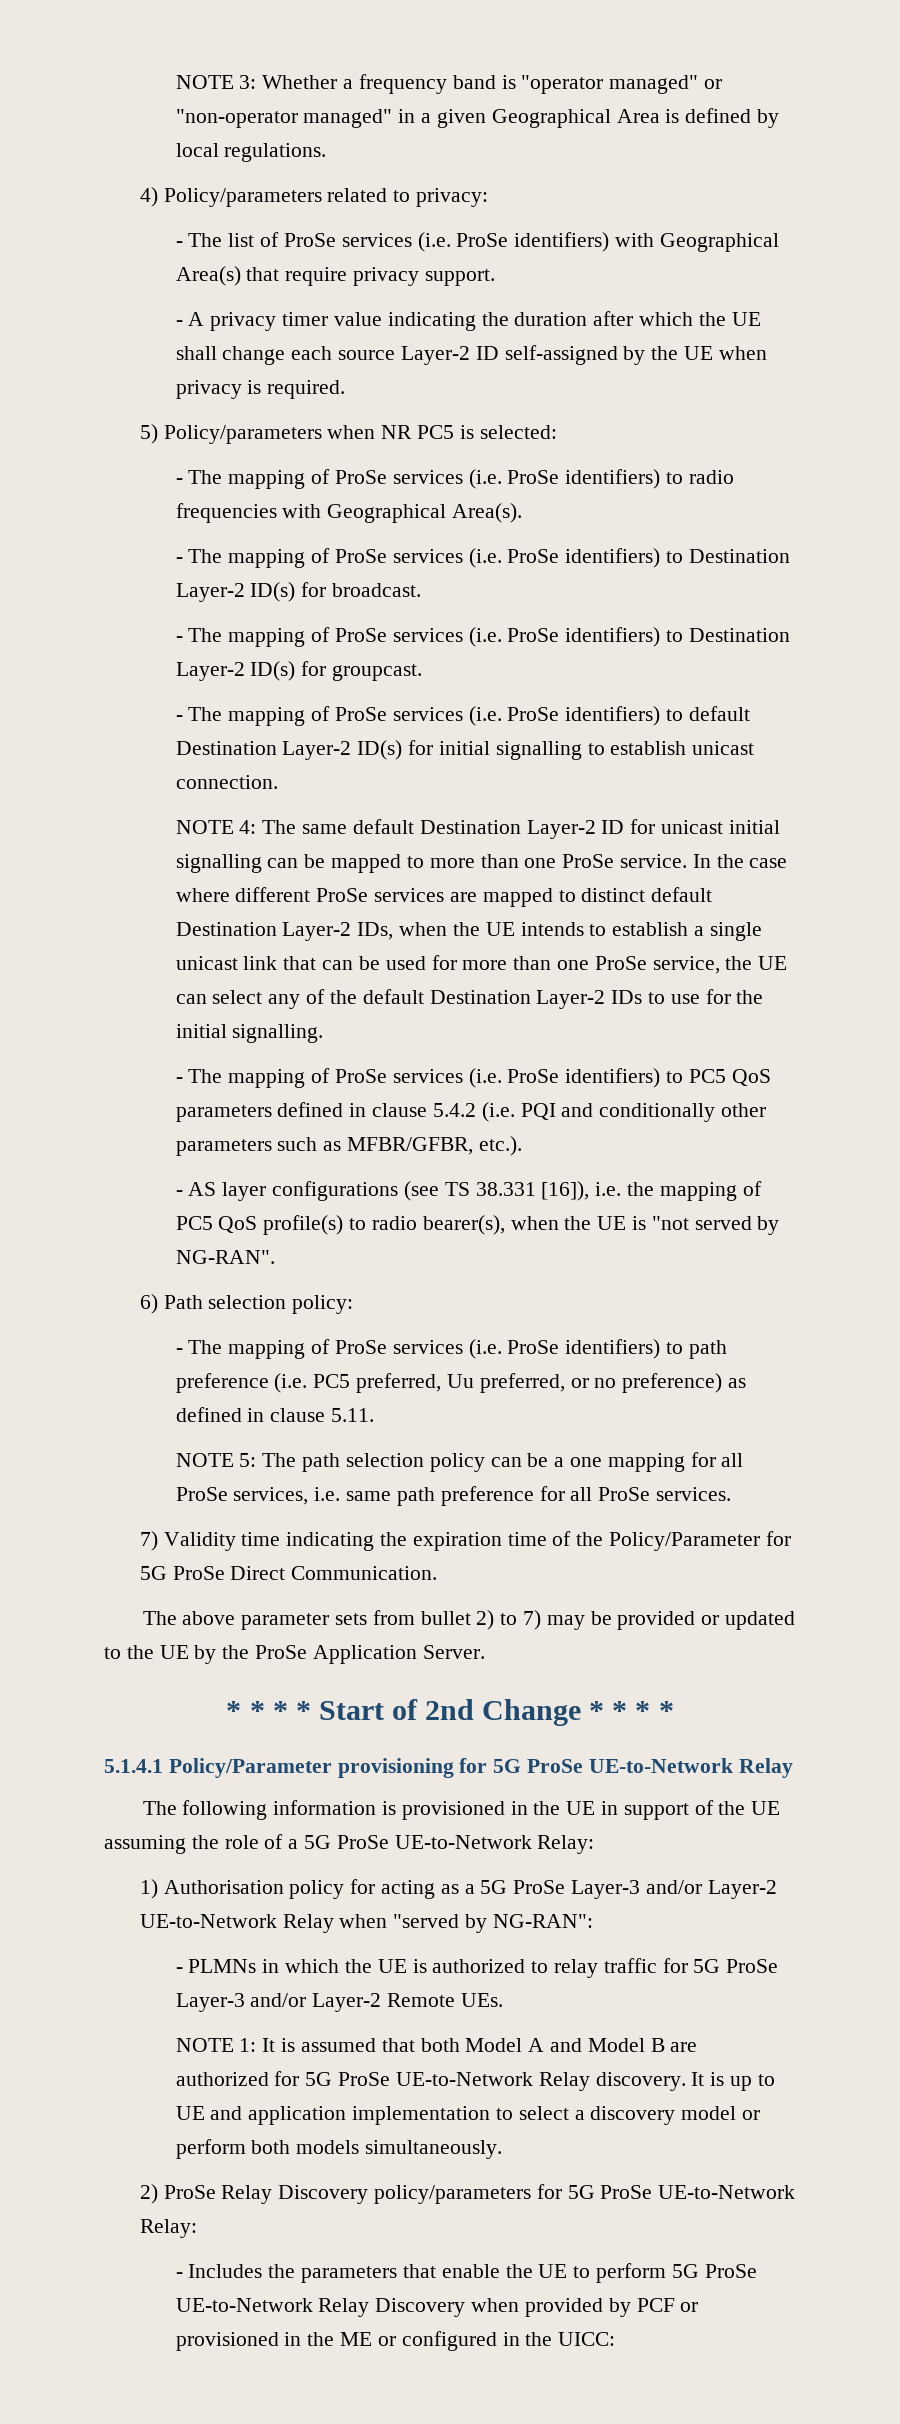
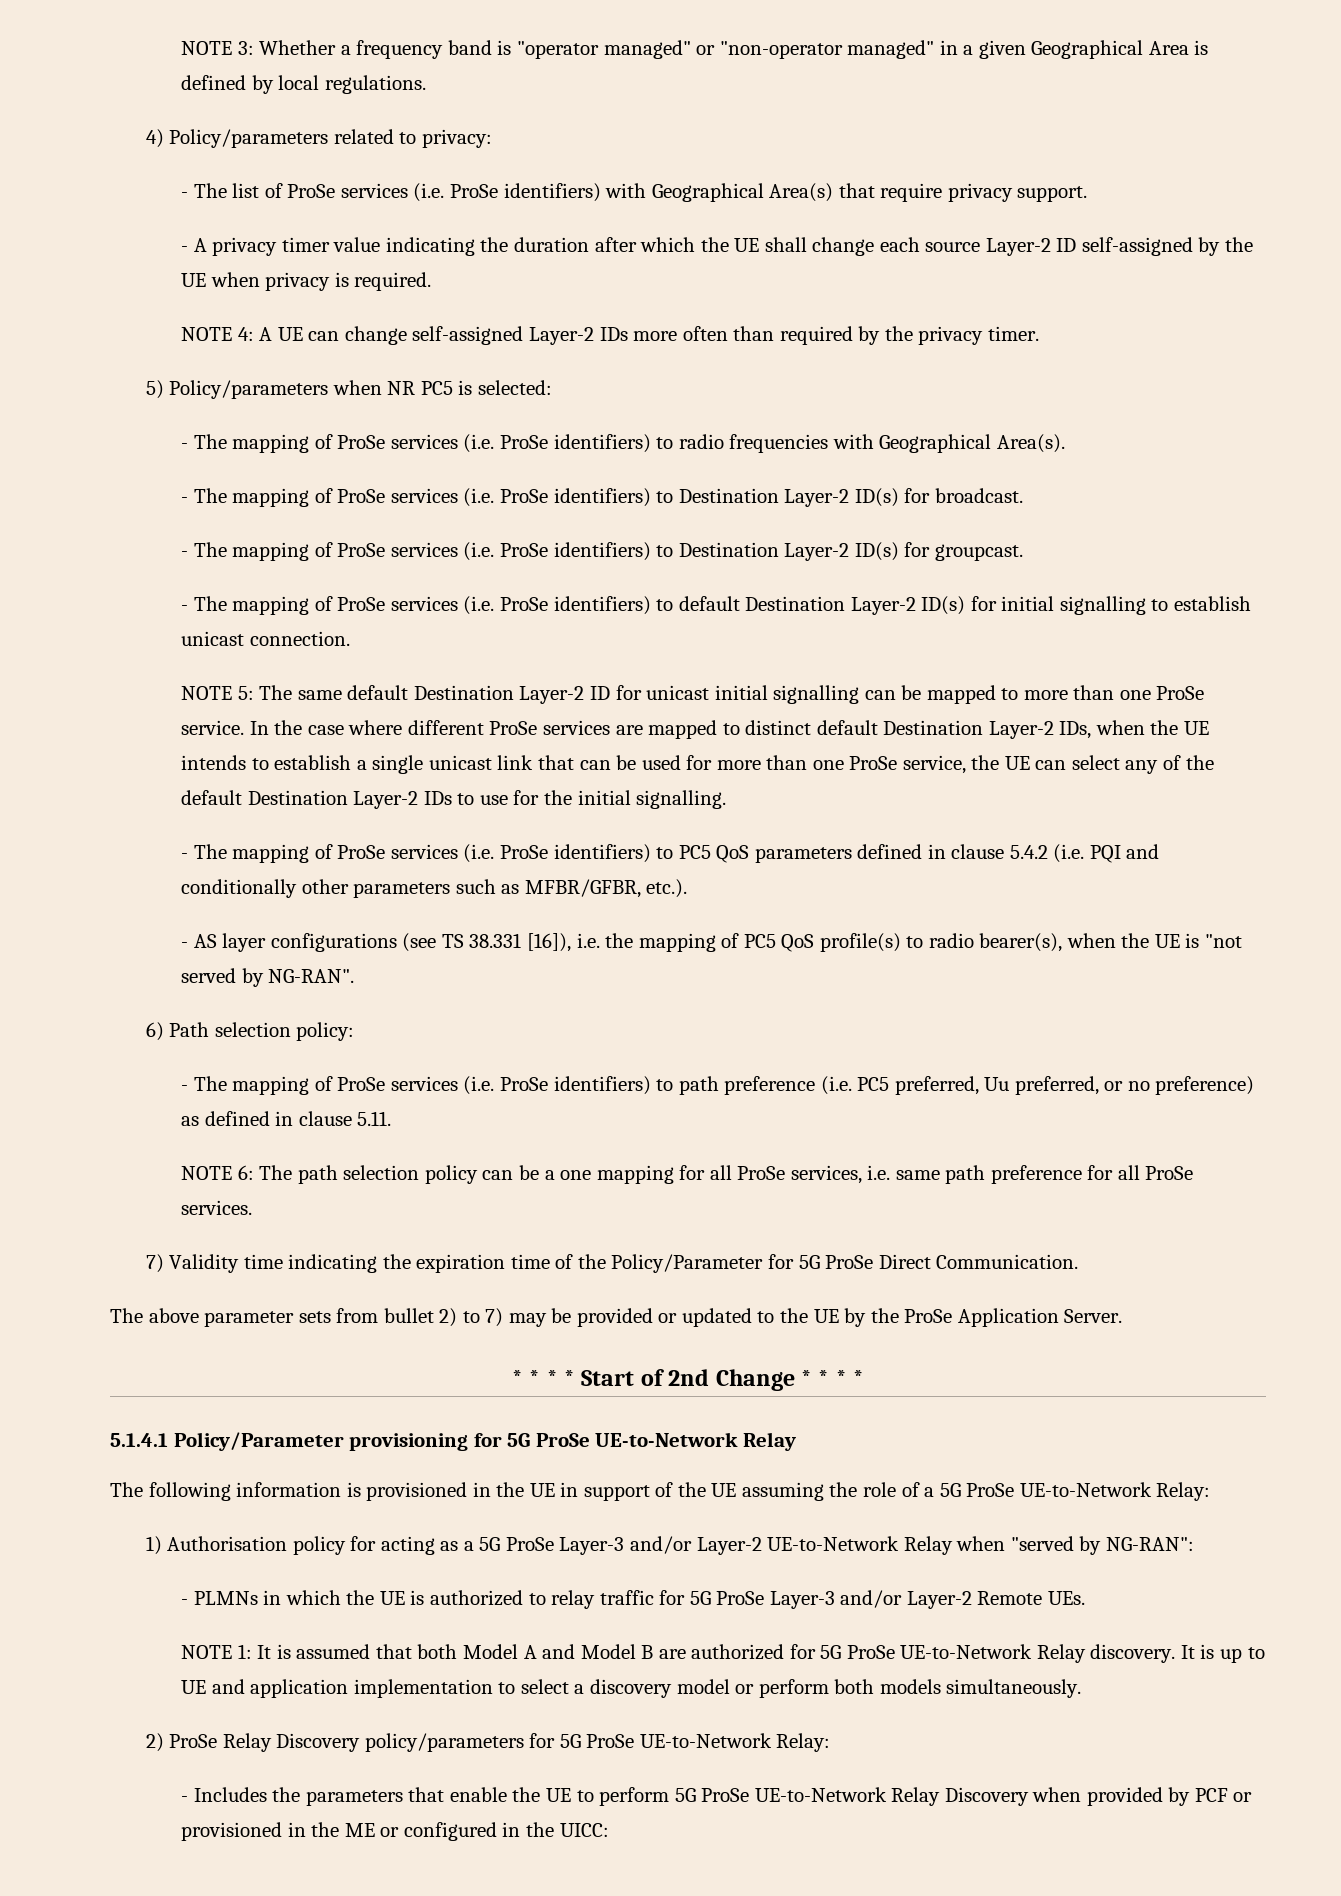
+ NOTE 4: A UE can change self-assigned Layer-2 IDs more often than required by the privacy timer.
- NOTE 4: The same default Destination Layer-2 ID for unicast initial signalling can be mapped to more than one ProSe service.
+ NOTE 5: The same default Destination Layer-2 ID for unicast initial signalling can be mapped to more than one ProSe service.
- NOTE 5: The path selection policy can be a one mapping for all ProSe services, i.e. same path preference for all ProSe services.
+ NOTE 6: The path selection policy can be a one mapping for all ProSe services, i.e. same path preference for all ProSe services.

